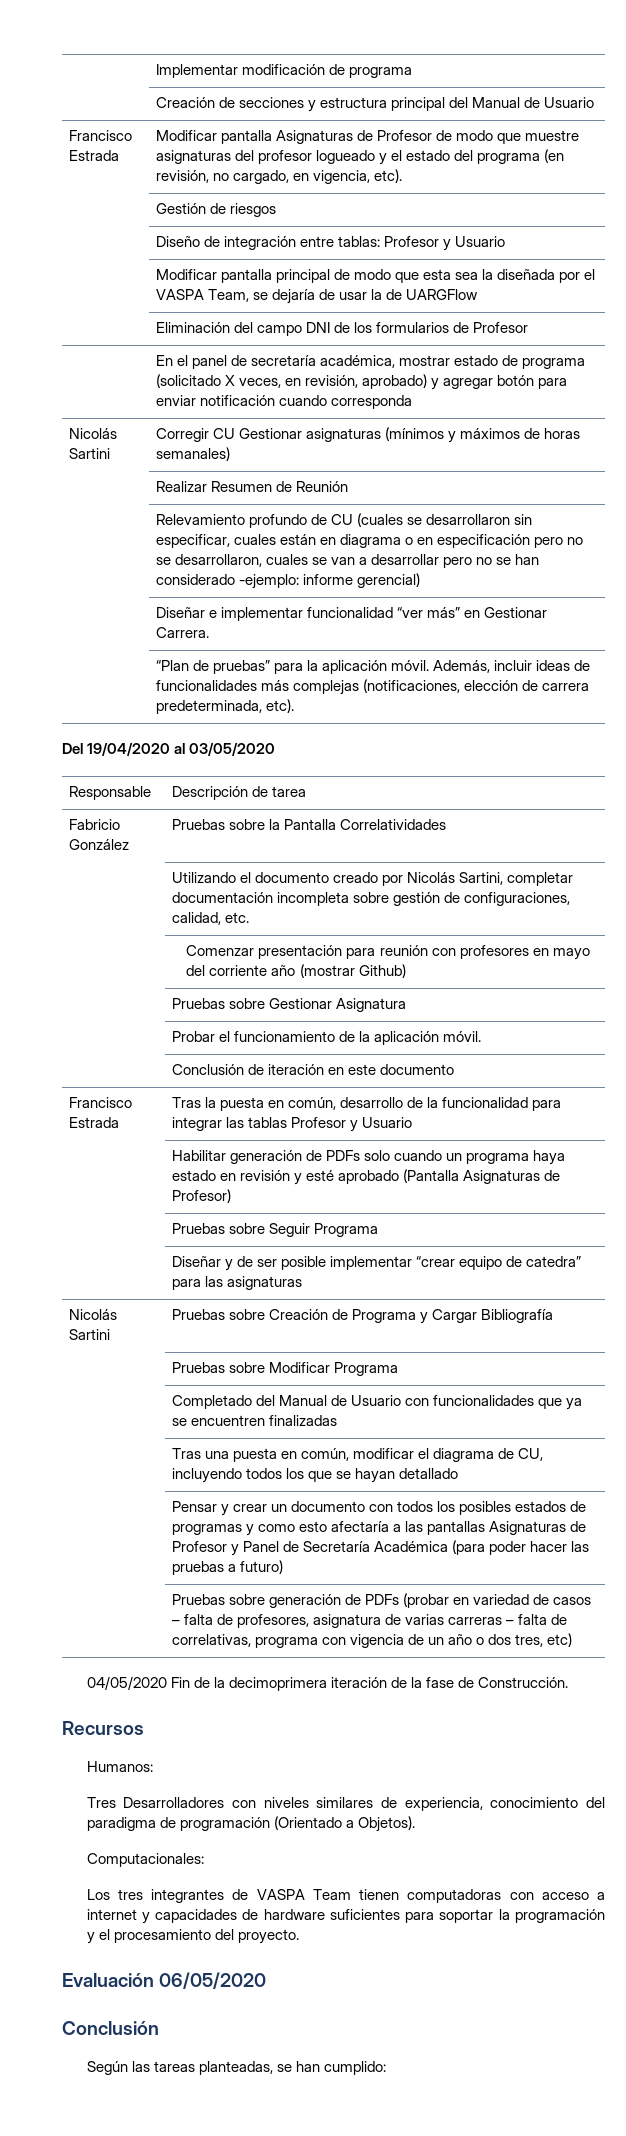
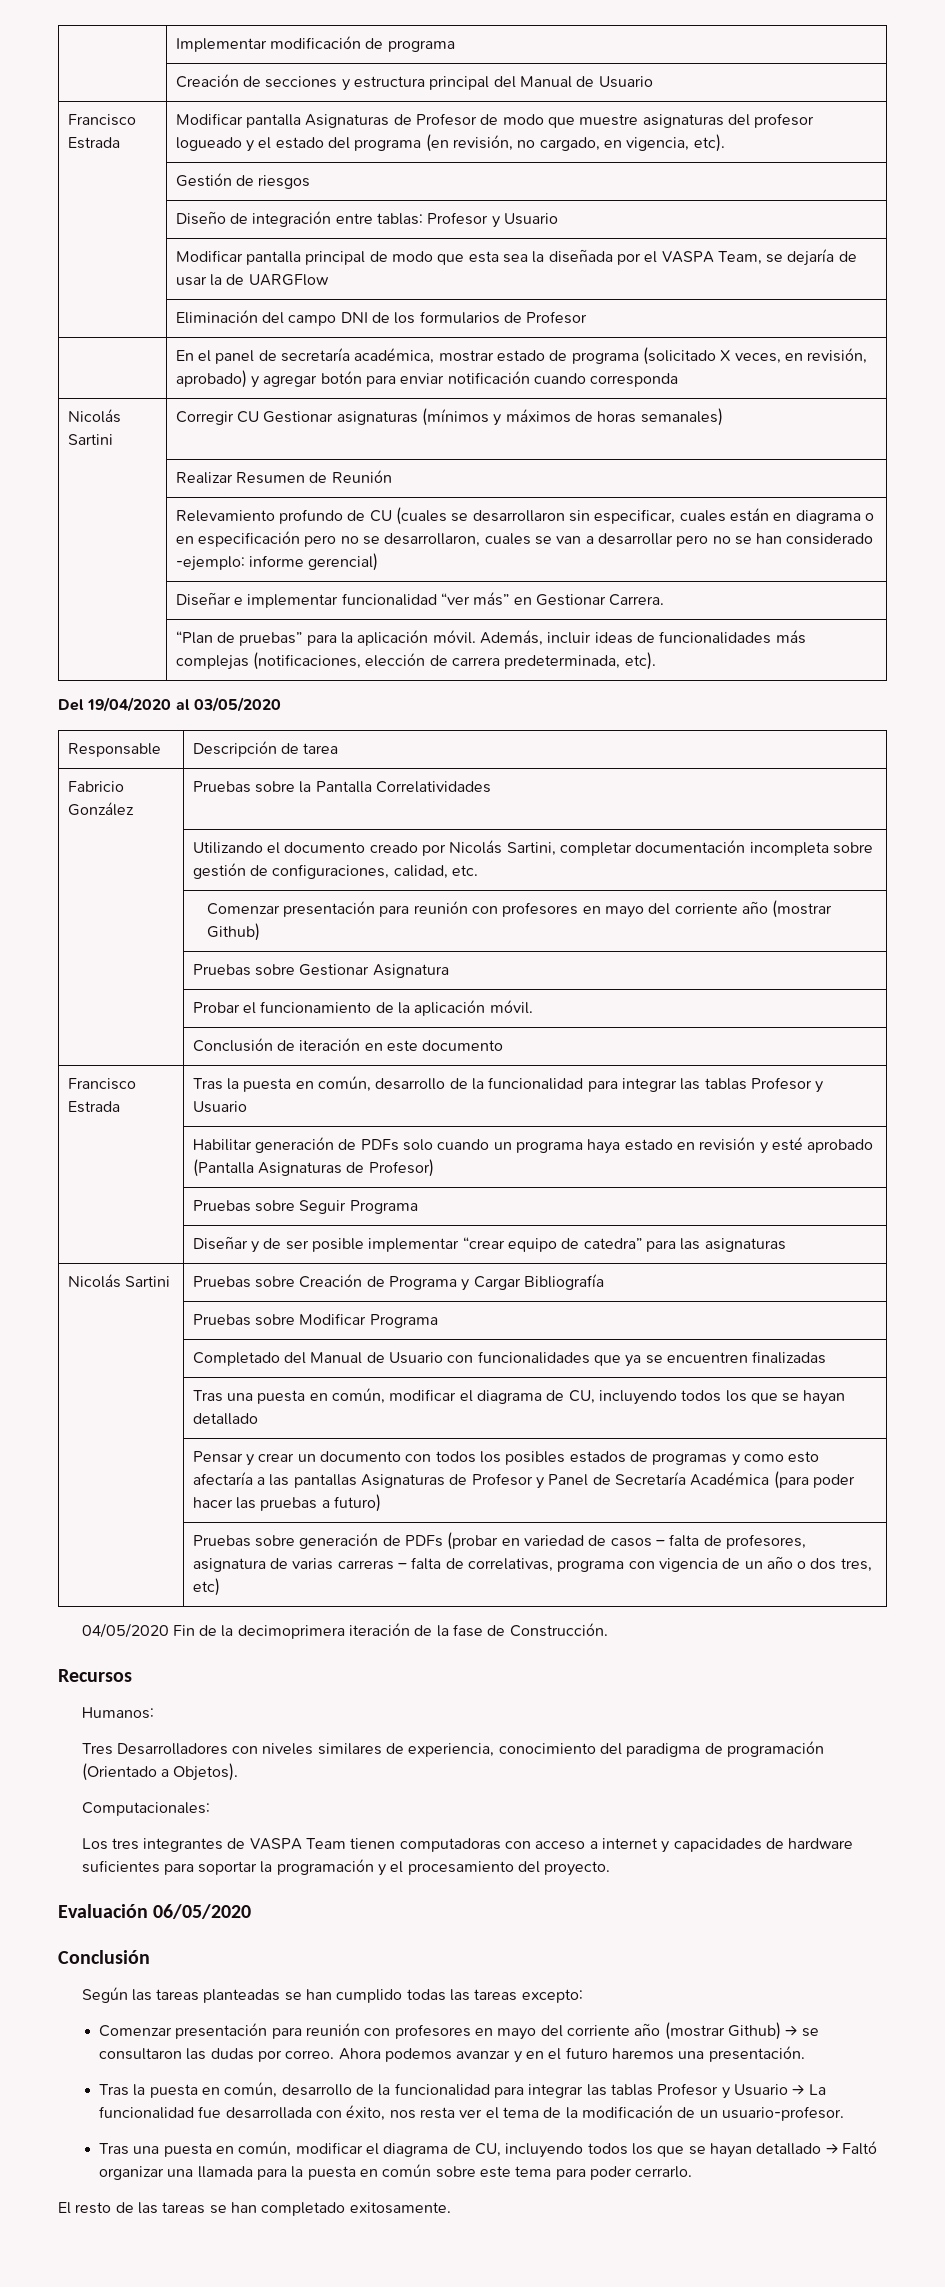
- Según las tareas planteadas, se han cumplido:
+ Según las tareas planteadas se han cumplido todas las tareas excepto:
+ Comenzar presentación para reunión con profesores en mayo del corriente año (mostrar Github) → se consultaron las dudas por correo. Ahora podemos avanzar y en el futuro haremos una presentación.
+ Tras la puesta en común, desarrollo de la funcionalidad para integrar las tablas Profesor y Usuario → La funcionalidad fue desarrollada con éxito, nos resta ver el tema de la modificación de un usuario-profesor.
+ Tras una puesta en común, modificar el diagrama de CU, incluyendo todos los que se hayan detallado → Faltó organizar una llamada para la puesta en común sobre este tema para poder cerrarlo.
+ El resto de las tareas se han completado exitosamente.

